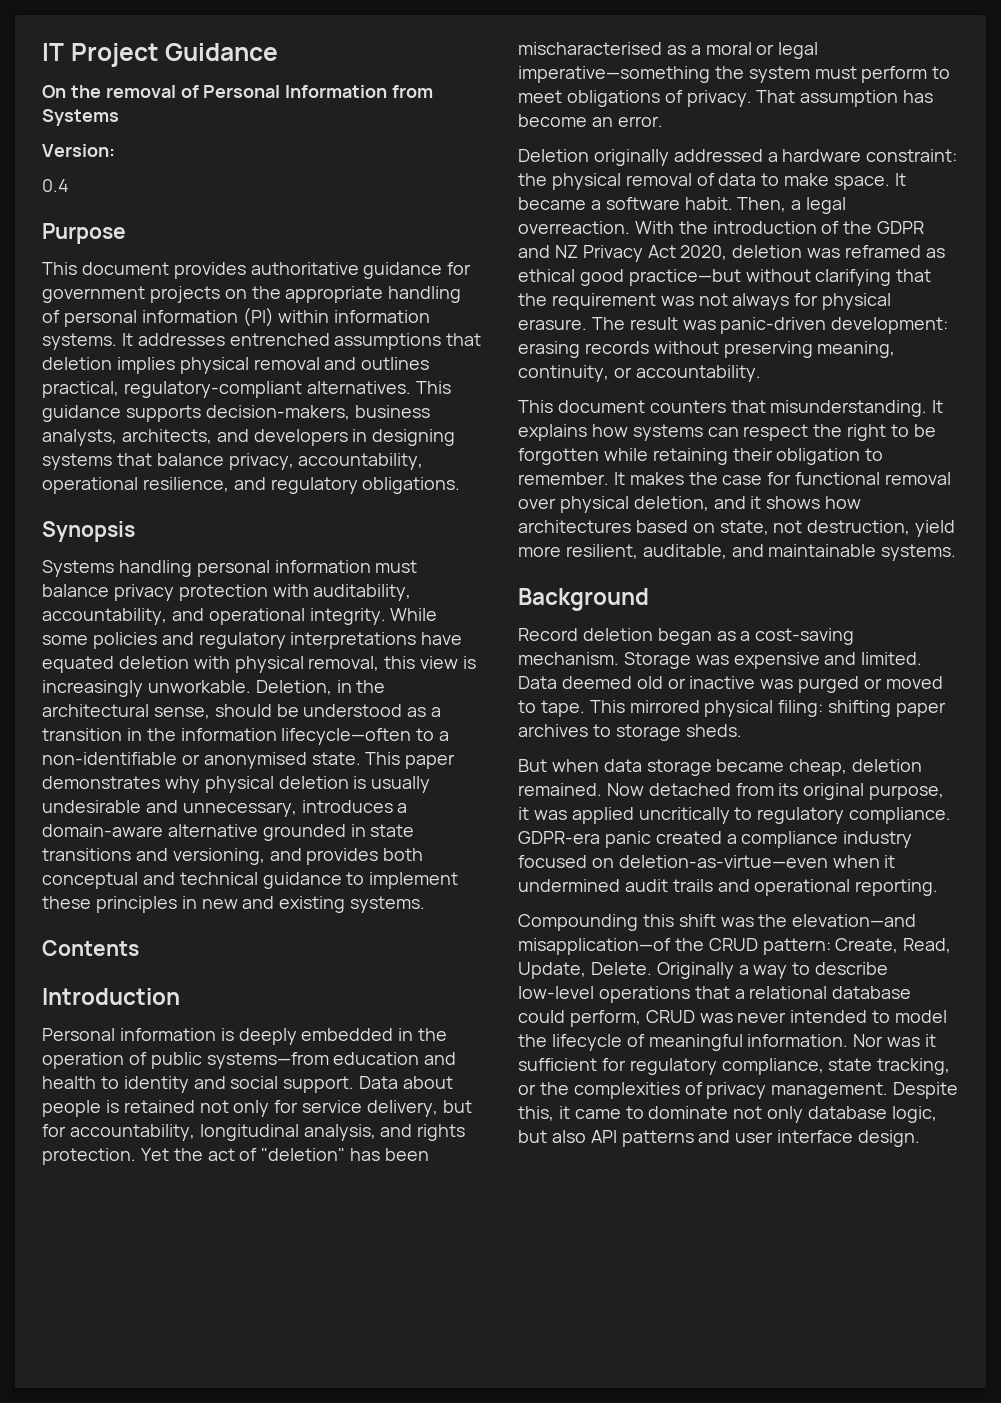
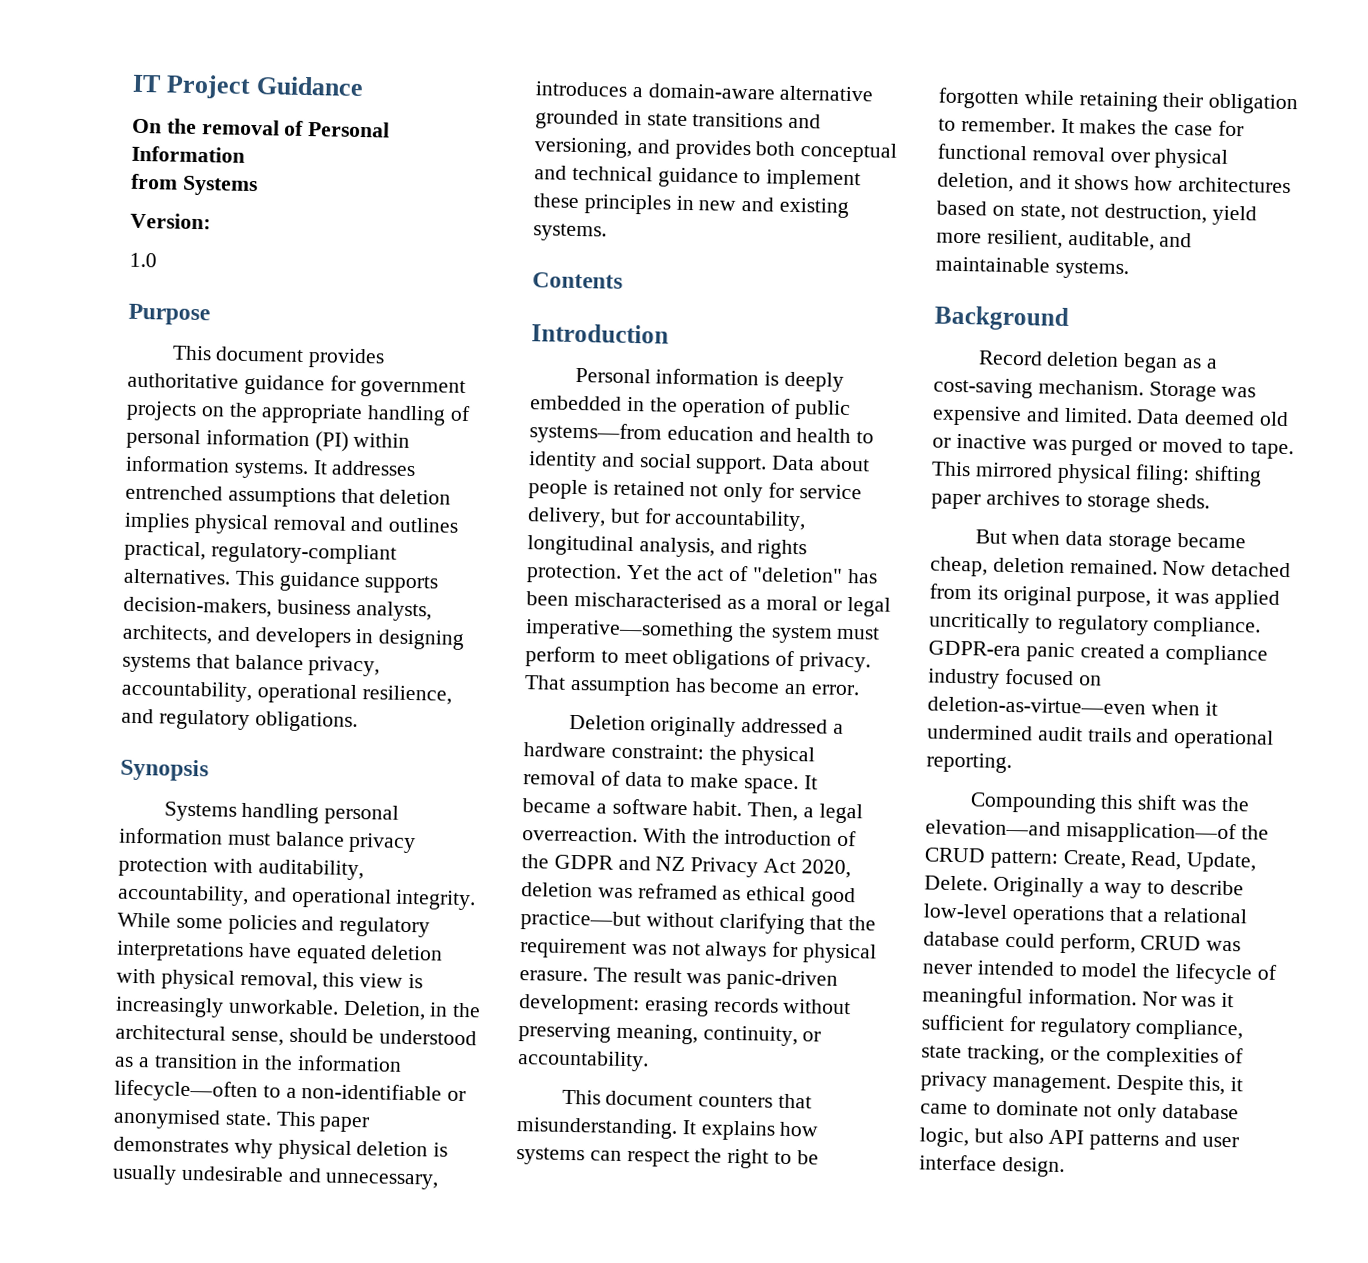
- On the removal of Personal Information from Systems
+ On the removal of Personal Information
+ from Systems
- 0.4
+ 1.0

